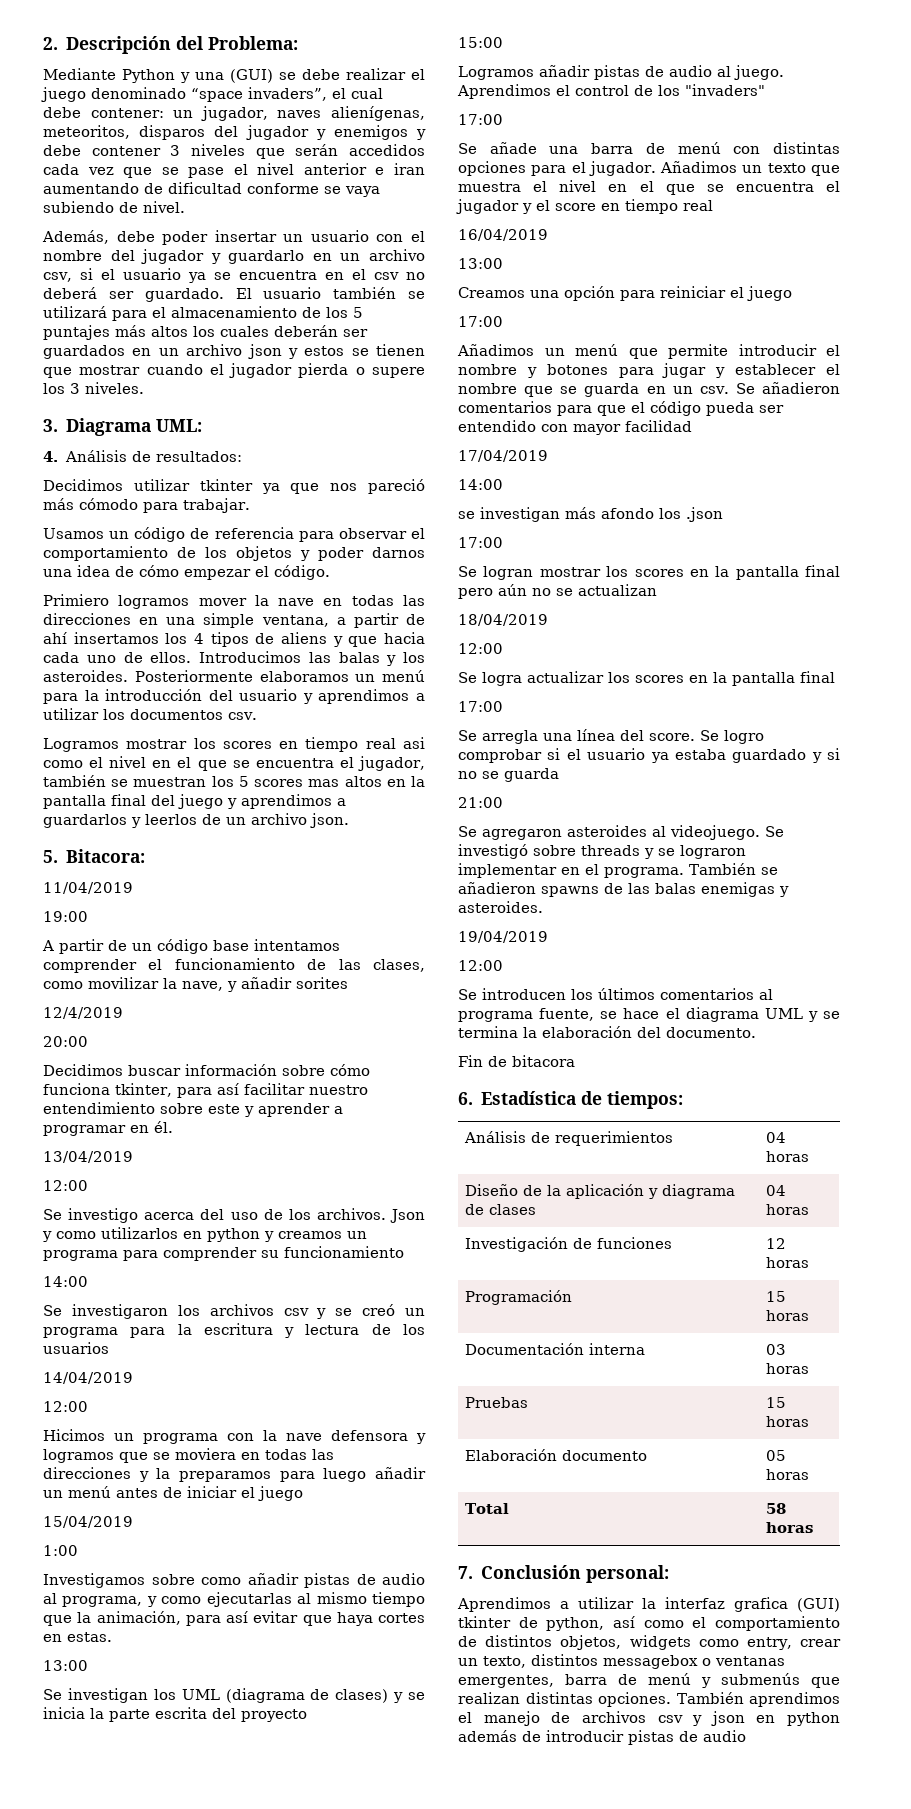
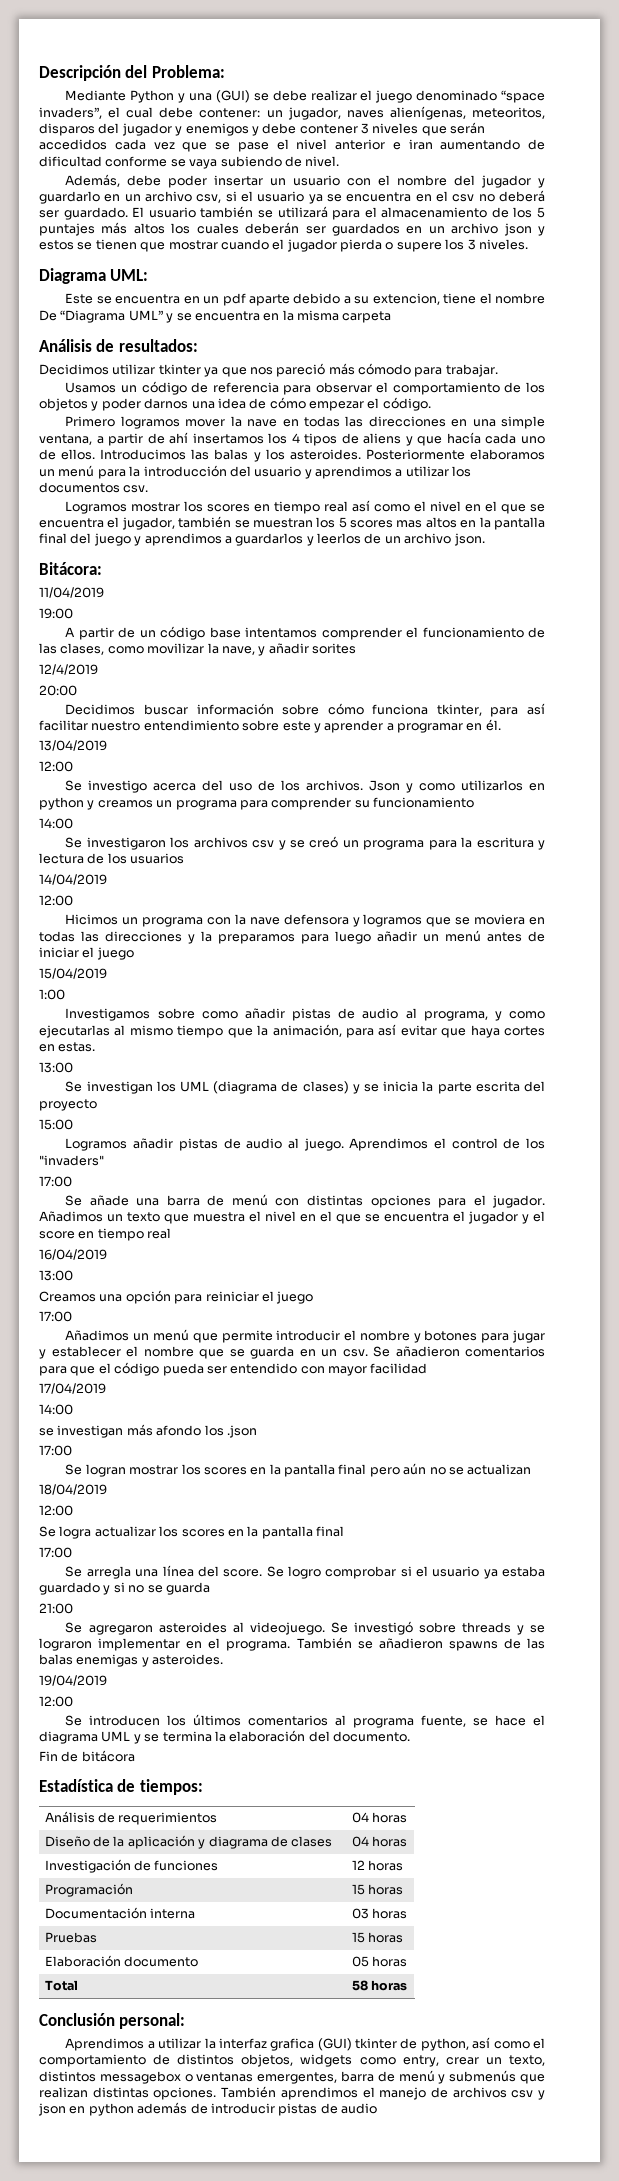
- 2. Descripción del Problema:
+ Descripción del Problema:
- 3. Diagrama UML:
+ Diagrama UML:
- 4. Análisis de resultados:
+ Este se encuentra en un pdf aparte debido a su extencion, tiene el nombre De “Diagrama UML” y se encuentra en la misma carpeta
+ Análisis de resultados:
- Primiero logramos mover la nave en todas las direcciones en una simple ventana, a partir de ahí insertamos los 4 tipos de aliens y que hacia cada uno de ellos.
+ Primero logramos mover la nave en todas las direcciones en una simple ventana, a partir de ahí insertamos los 4 tipos de aliens y que hacía cada uno de ellos.
- Logramos mostrar los scores en tiempo real asi como el nivel en el que se encuentra el jugador, también se muestran los 5 scores mas altos en la pantalla final del juego y aprendimos a guardarlos y leerlos de un archivo json.
+ Logramos mostrar los scores en tiempo real así como el nivel en el que se encuentra el jugador, también se muestran los 5 scores mas altos en la pantalla final del juego y aprendimos a guardarlos y leerlos de un archivo json.
- 5. Bitacora:
+ Bitácora:
- Fin de bitacora
- 6. Estadística de tiempos:
+ Fin de bitácora
+ Estadística de tiempos:
- 7. Conclusión personal:
+ Conclusión personal:

